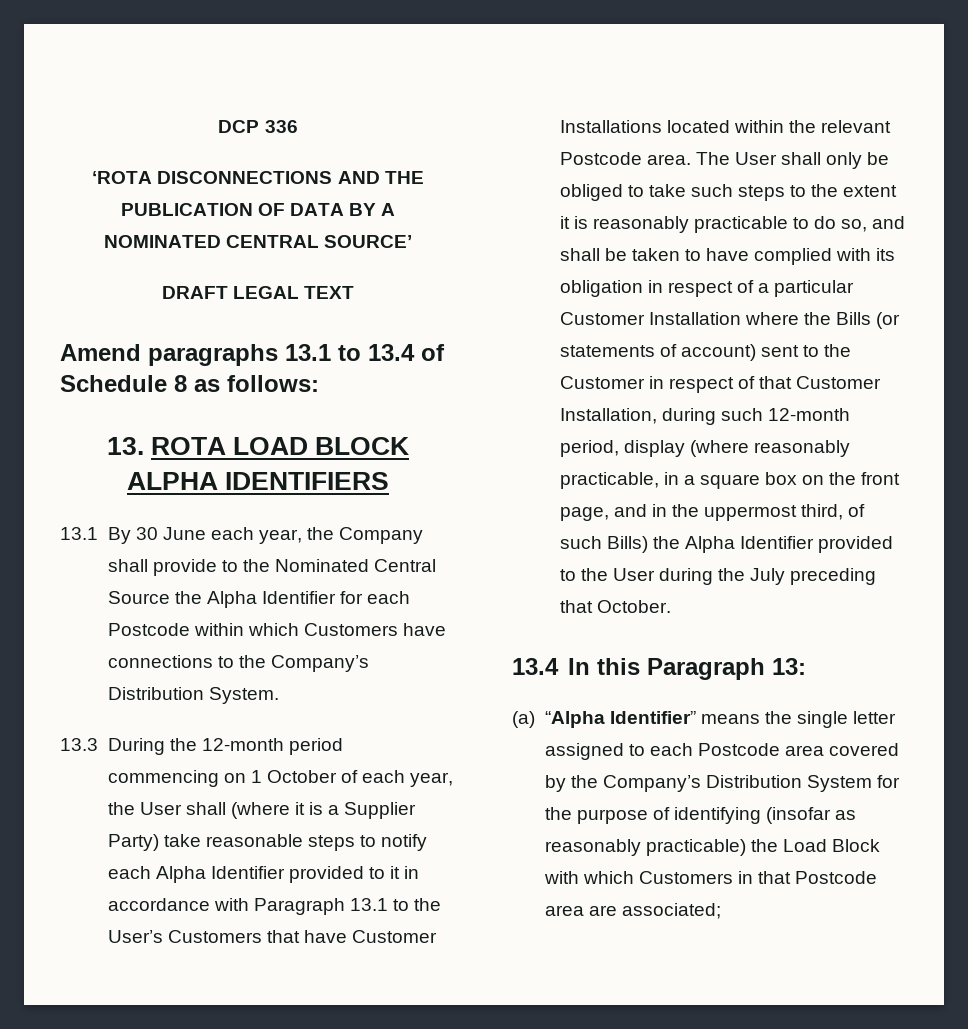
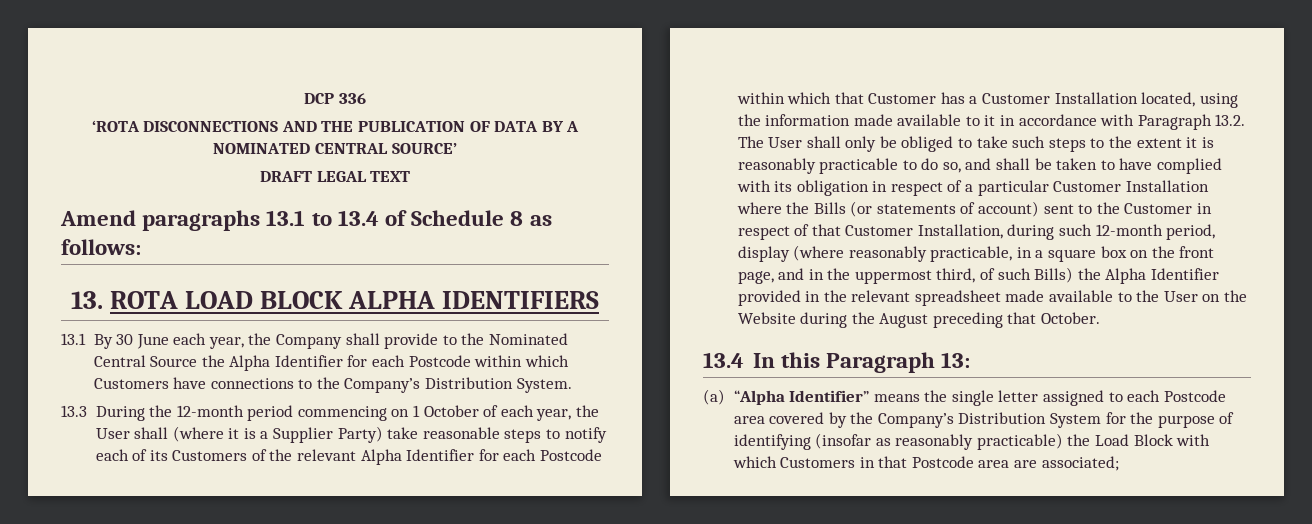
- 13.3 During the 12-month period commencing on 1 October of each year, the User shall (where it is a Supplier Party) take reasonable steps to notify each Alpha Identifier provided to it in accordance with Paragraph 13.1 to the User’s Customers that have Customer Installations located within the relevant Postcode area. The User shall only be obliged to take such steps to the extent it is reasonably practicable to do so, and shall be taken to have complied with its obligation in respect of a particular Customer Installation where the Bills (or statements of account) sent to the Customer in respect of that Customer Installation, during such 12-month period, display (where reasonably practicable, in a square box on the front page, and in the uppermost third, of such Bills) the Alpha Identifier provided to the User during the July preceding that October.
+ 13.3 During the 12-month period commencing on 1 October of each year, the User shall (where it is a Supplier Party) take reasonable steps to notify each of its Customers of the relevant Alpha Identifier for each Postcode within which that Customer has a Customer Installation located, using the information made available to it in accordance with Paragraph 13.2. The User shall only be obliged to take such steps to the extent it is reasonably practicable to do so, and shall be taken to have complied with its obligation in respect of a particular Customer Installation where the Bills (or statements of account) sent to the Customer in respect of that Customer Installation, during such 12-month period, display (where reasonably practicable, in a square box on the front page, and in the uppermost third, of such Bills) the Alpha Identifier provided in the relevant spreadsheet made available to the User on the Website during the August preceding that October.

